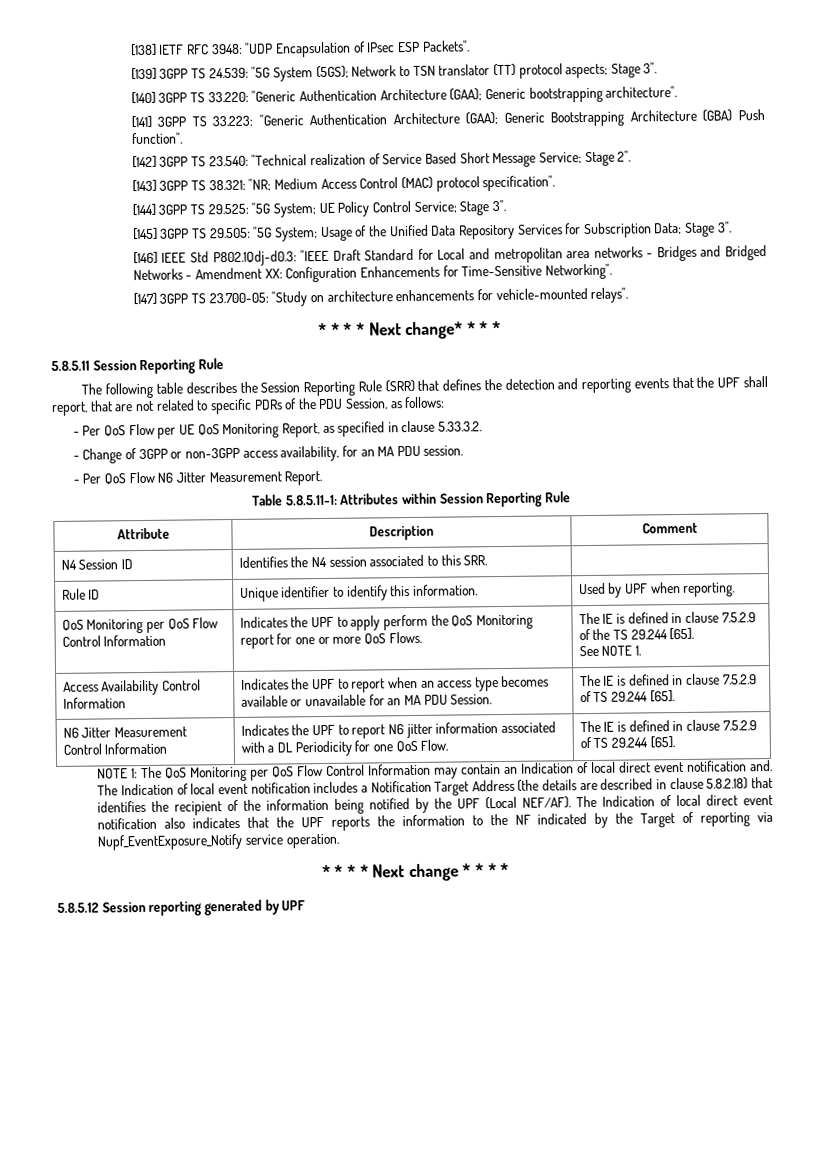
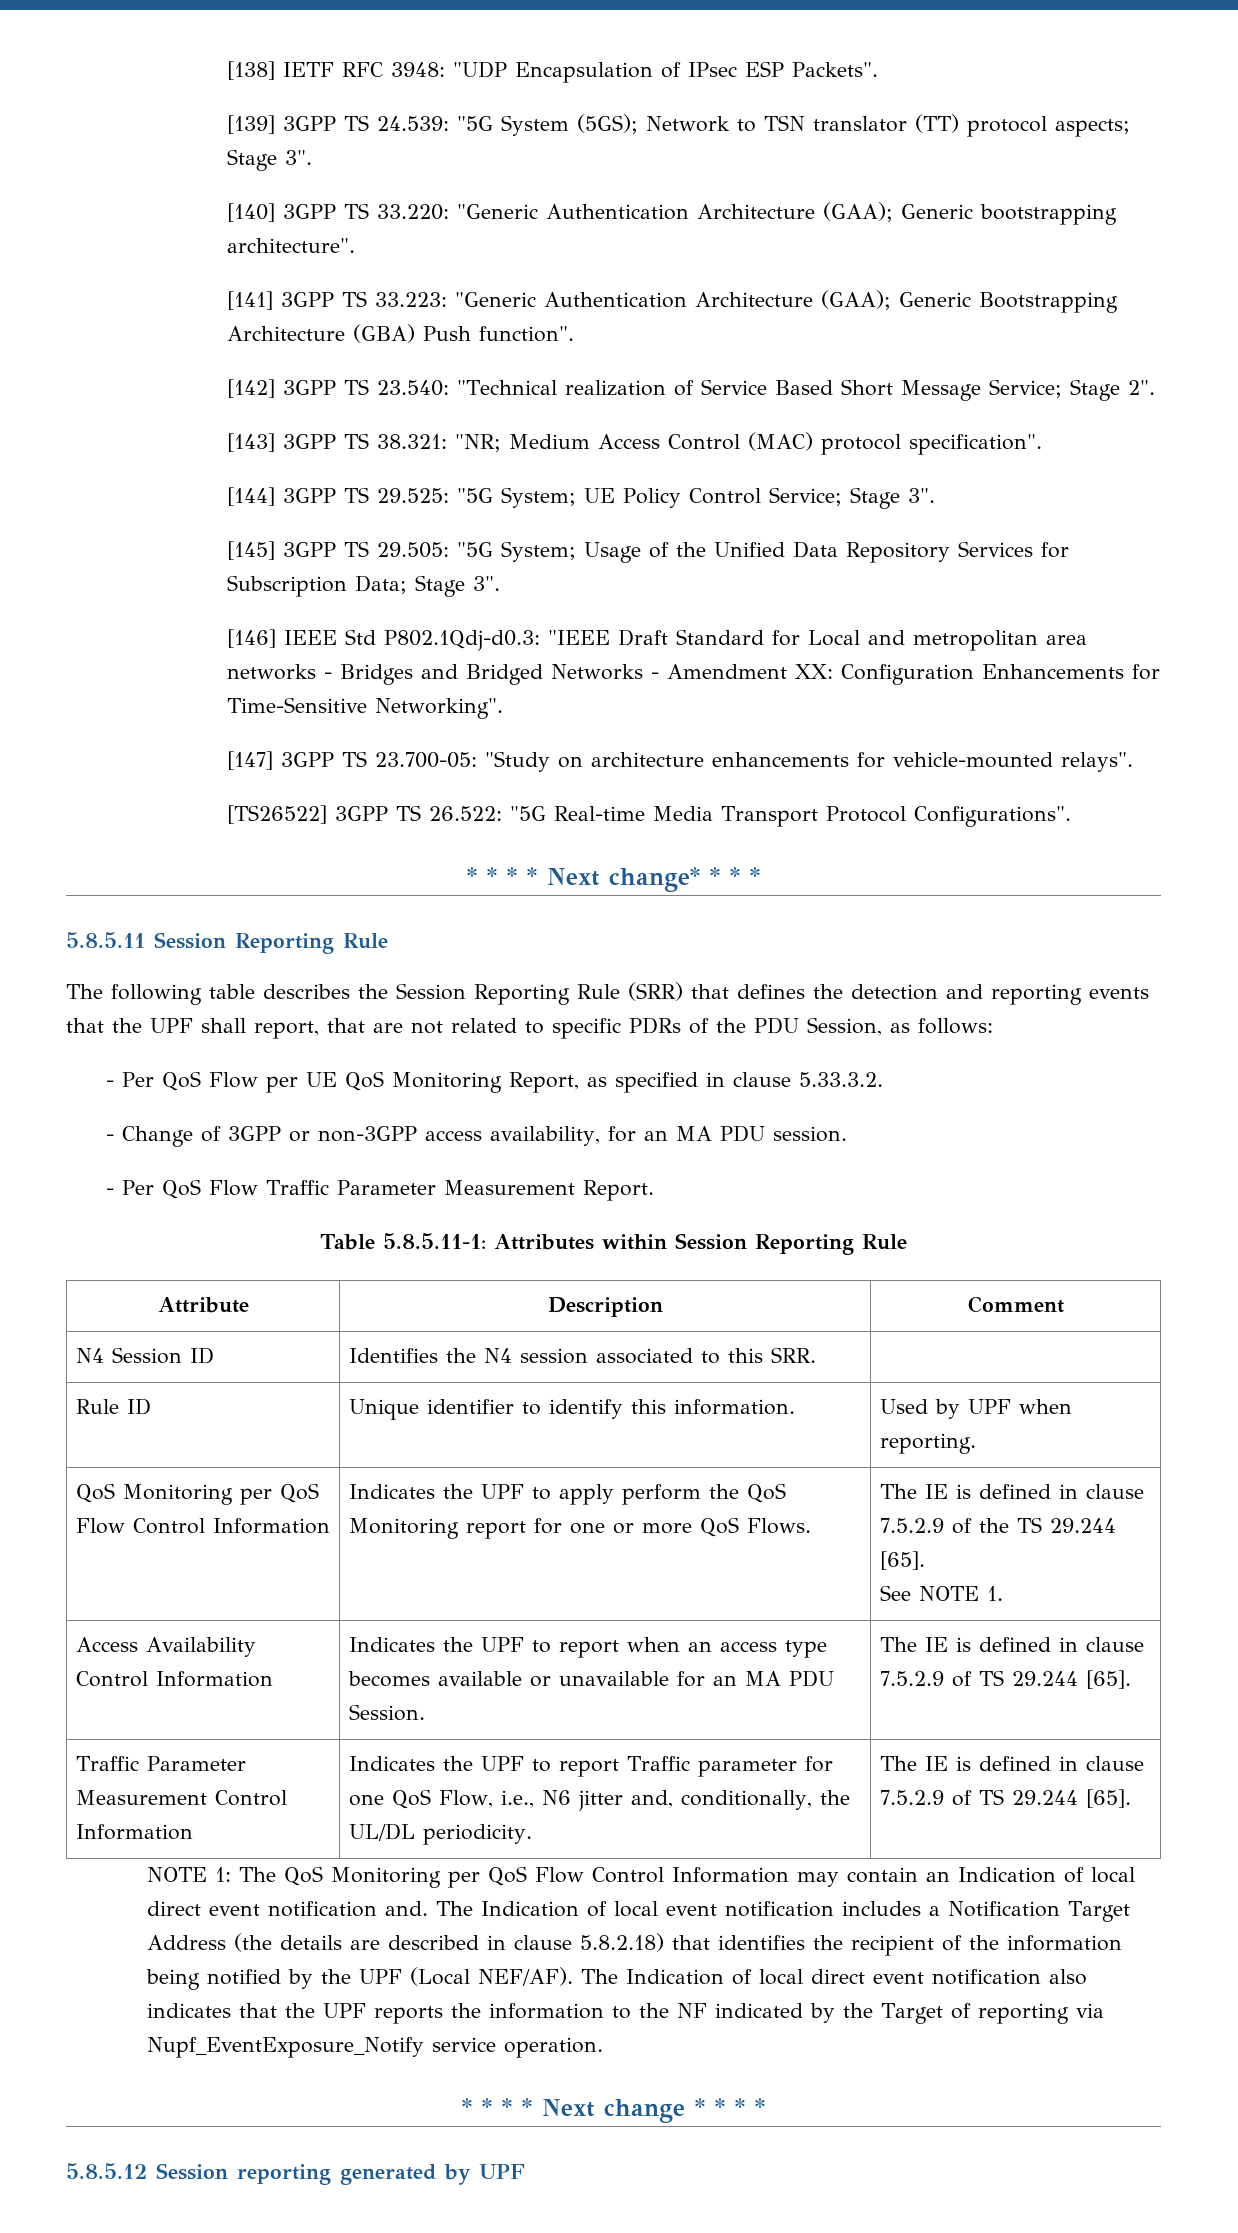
+ [TS26522] 3GPP TS 26.522: "5G Real-time Media Transport Protocol Configurations".
- - Per QoS Flow N6 Jitter Measurement Report.
+ - Per QoS Flow Traffic Parameter Measurement Report.
- N6 Jitter Measurement Control Information | Indicates the UPF to report N6 jitter information associated with a DL Periodicity for one QoS Flow. | The IE is defined in clause 7.5.2.9 of TS 29.244 [65].
+ Traffic Parameter Measurement Control Information | Indicates the UPF to report Traffic parameter for one QoS Flow, i.e., N6 jitter and, conditionally, the UL/DL periodicity. | The IE is defined in clause 7.5.2.9 of TS 29.244 [65].

